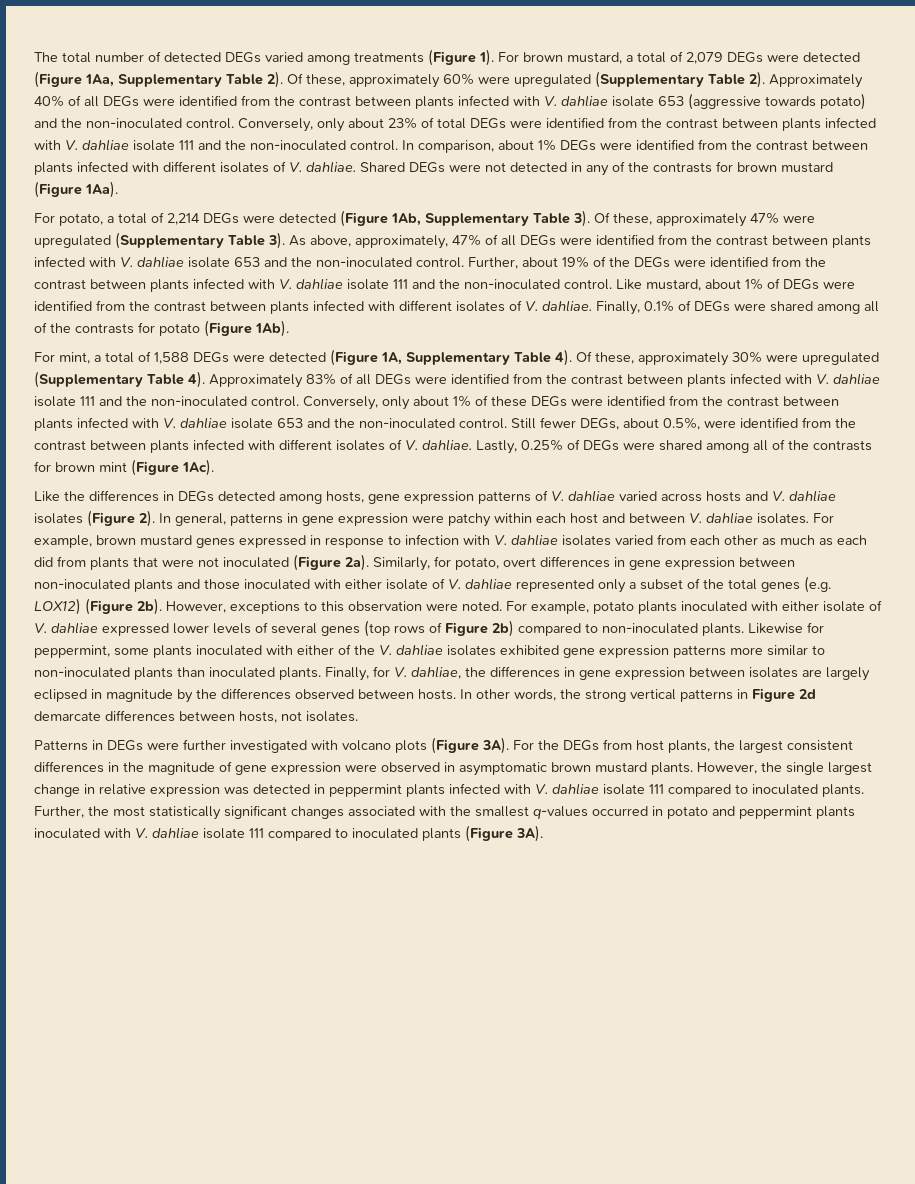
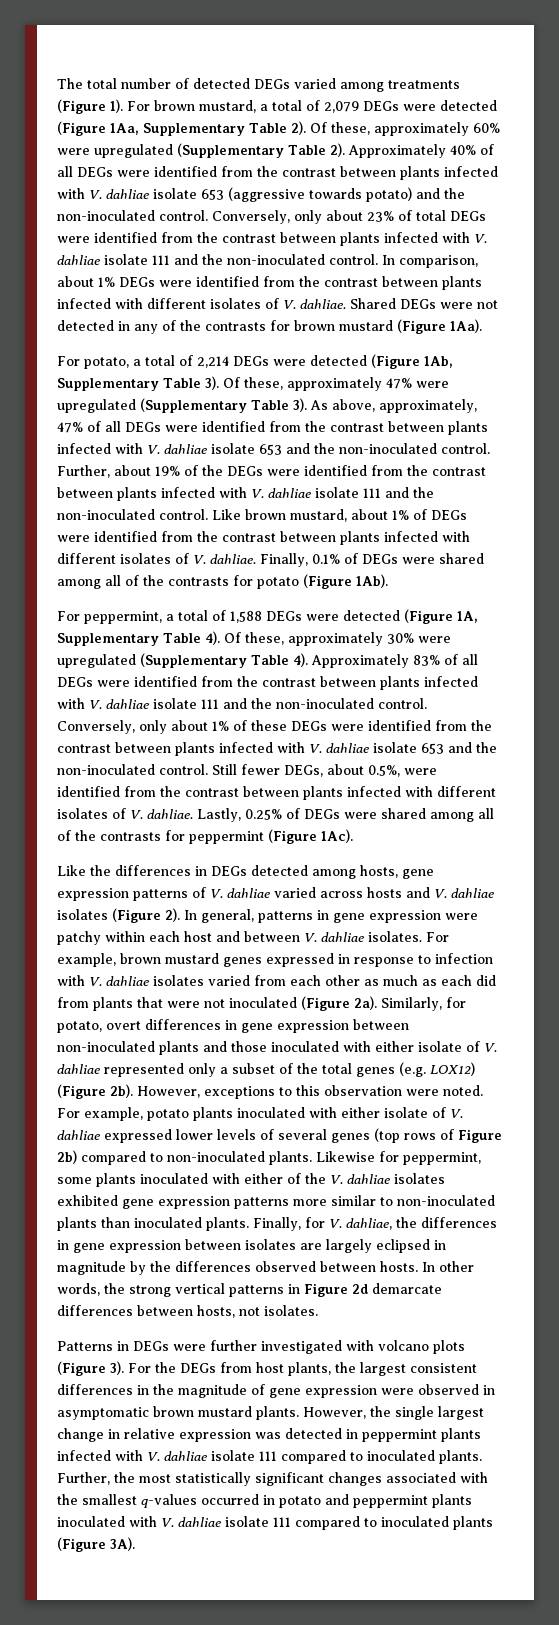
- Like mustard, about 1% of DEGs were identified from the contrast between plants infected with different isolates of V. dahliae.
+ Like brown mustard, about 1% of DEGs were identified from the contrast between plants infected with different isolates of V. dahliae.
- For mint, a total of 1,588 DEGs were detected (Figure 1A, Supplementary Table 4).
+ For peppermint, a total of 1,588 DEGs were detected (Figure 1A, Supplementary Table 4).
- Lastly, 0.25% of DEGs were shared among all of the contrasts for brown mint (Figure 1Ac).
+ Lastly, 0.25% of DEGs were shared among all of the contrasts for peppermint (Figure 1Ac).
- Patterns in DEGs were further investigated with volcano plots (Figure 3A).
+ Patterns in DEGs were further investigated with volcano plots (Figure 3).

